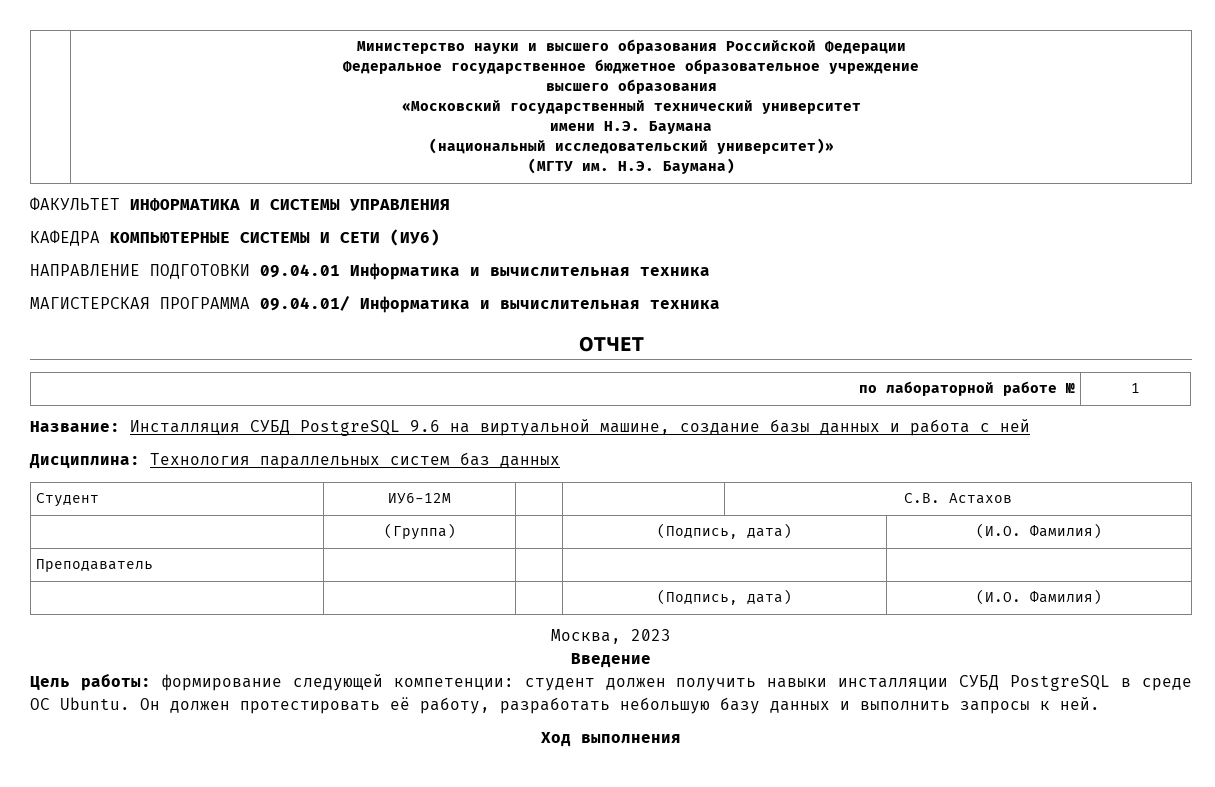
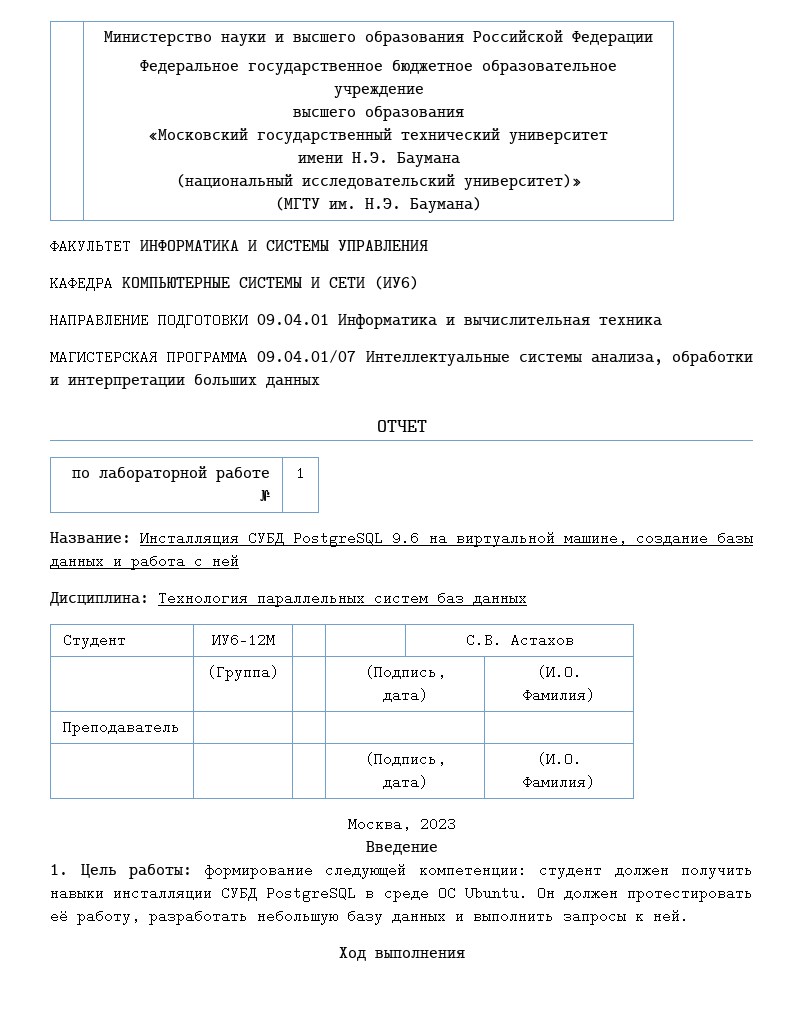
- МАГИСТЕРСКАЯ ПРОГРАММА 09.04.01/ Информатика и вычислительная техника
+ МАГИСТЕРСКАЯ ПРОГРАММА 09.04.01/07 Интеллектуальные системы анализа, обработки и интерпретации больших данных
- Цель работы: формирование следующей компетенции: студент должен получить навыки инсталляции СУБД PostgreSQL в среде ОС Ubuntu.
+ 1. Цель работы: формирование следующей компетенции: студент должен получить навыки инсталляции СУБД PostgreSQL в среде ОС Ubuntu.

